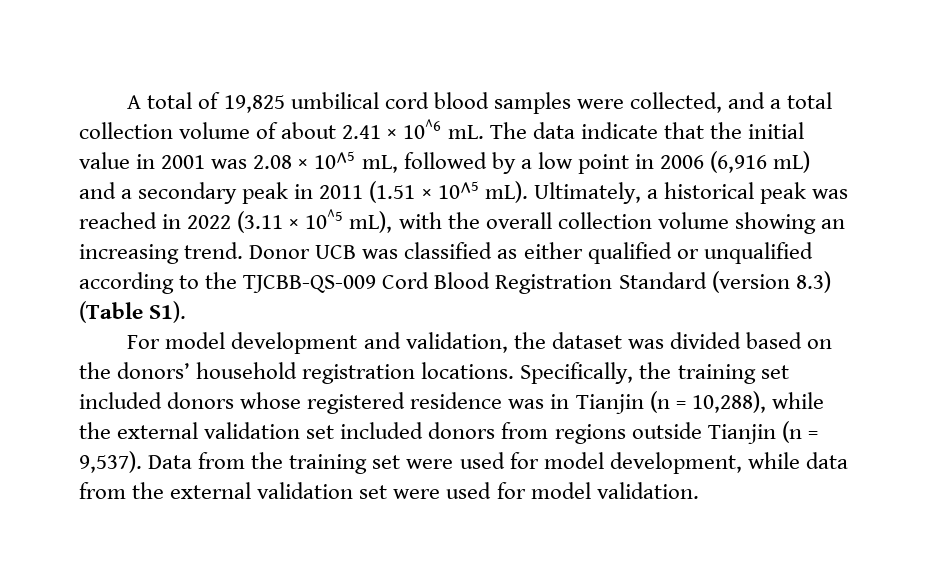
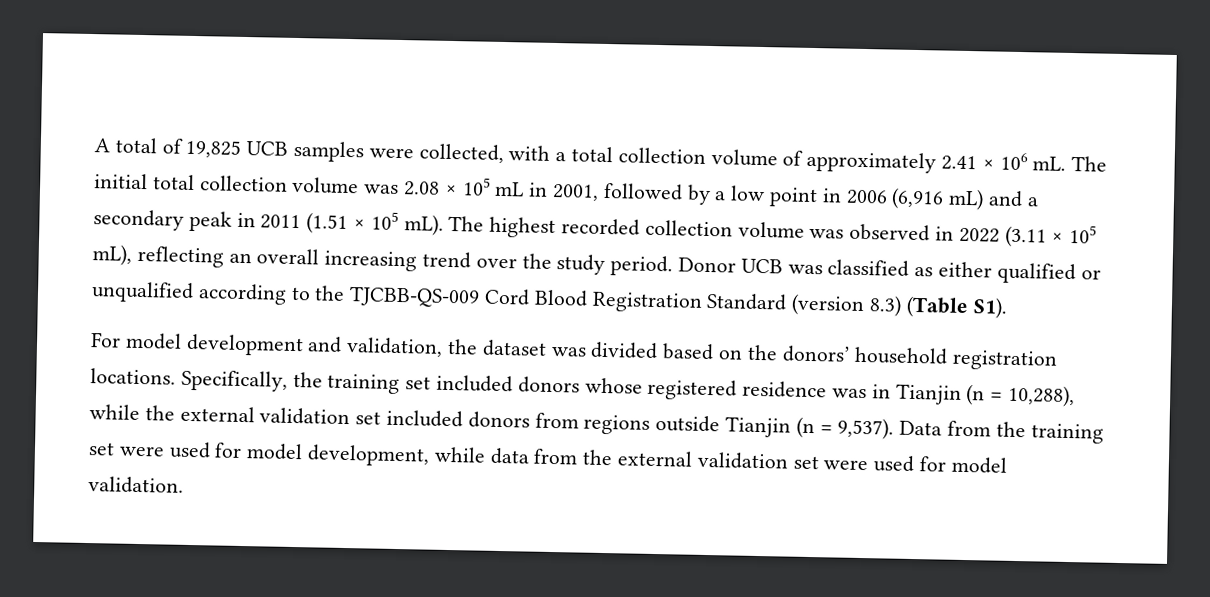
- A total of 19,825 umbilical cord blood samples were collected, and a total collection volume of about 2.41 × 10^6 mL.
+ A total of 19,825 UCB samples were collected, with a total collection volume of approximately 2.41 × 106 mL.
- The data indicate that the initial value in 2001 was 2.08 × 10^5 mL, followed by a low point in 2006 (6,916 mL) and a secondary peak in 2011 (1.51 × 10^5 mL). Ultimately, a historical peak was reached in 2022 (3.11 × 10^5 mL), with the overall collection volume showing an increasing trend.
+ The initial total collection volume was 2.08 × 105 mL in 2001, followed by a low point in 2006 (6,916 mL) and a secondary peak in 2011 (1.51 × 105 mL). The highest recorded collection volume was observed in 2022 (3.11 × 105 mL), reflecting an overall increasing trend over the study period.

